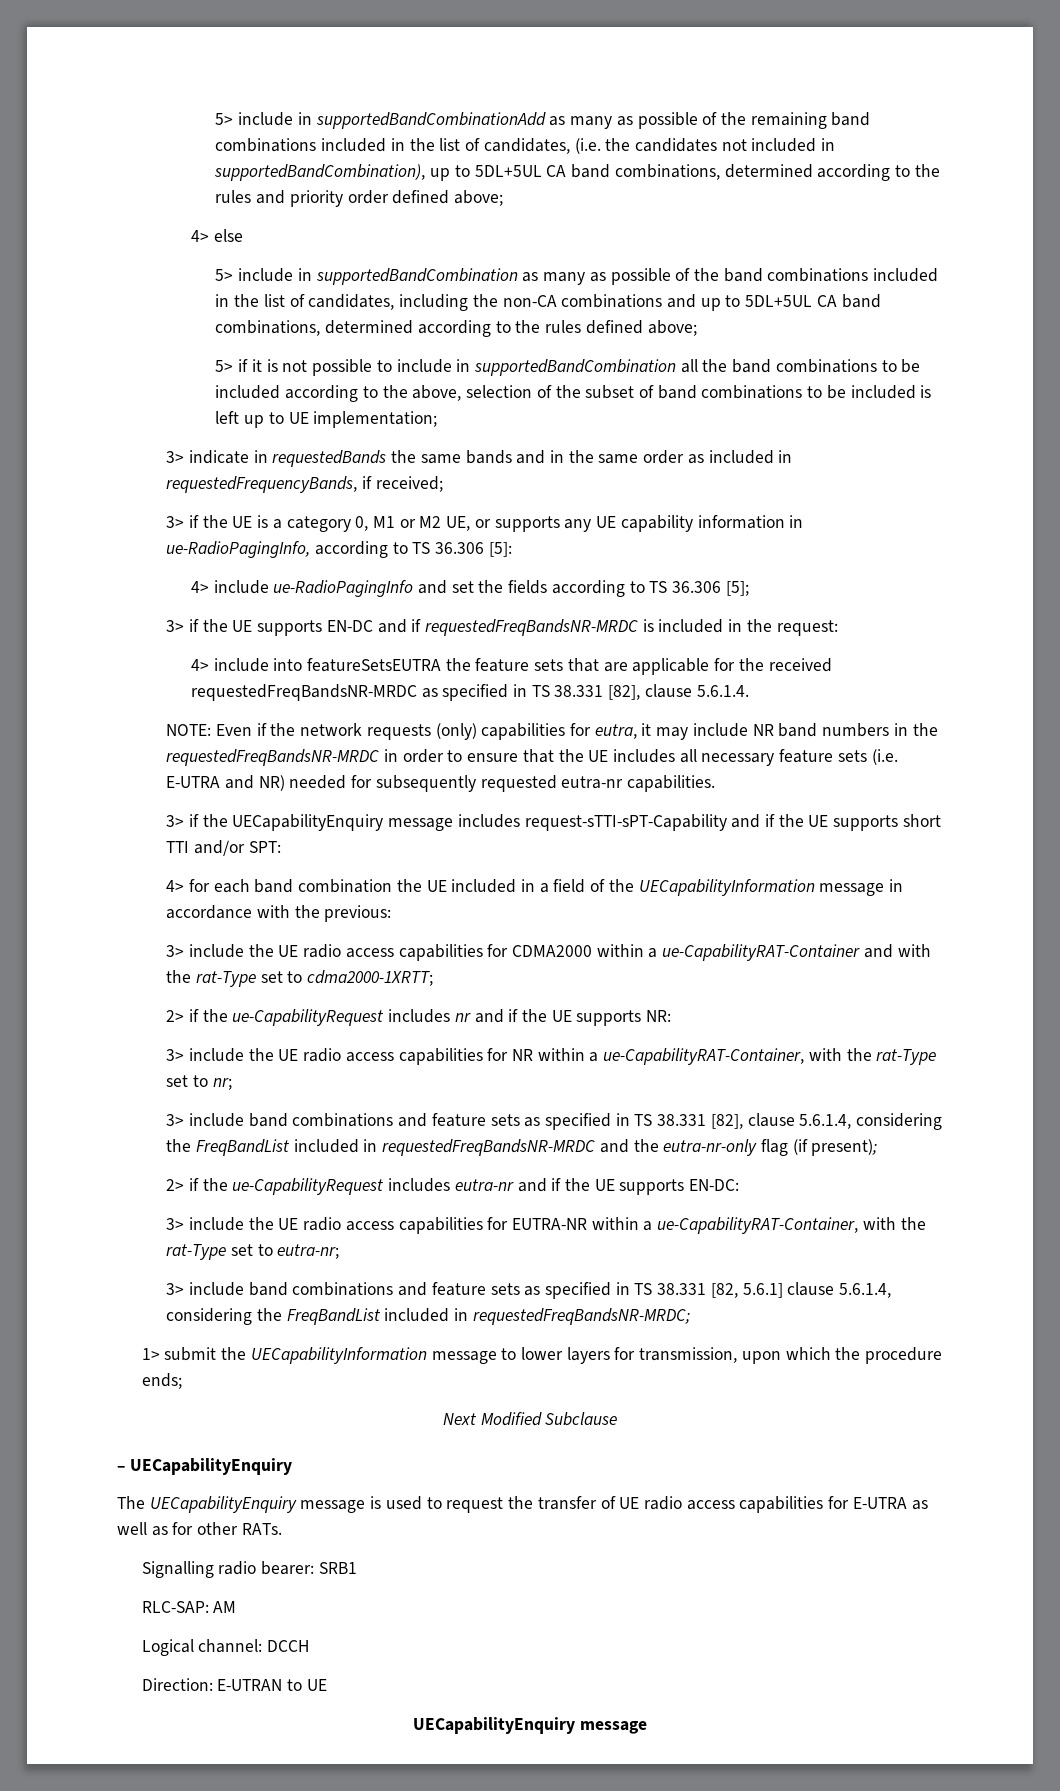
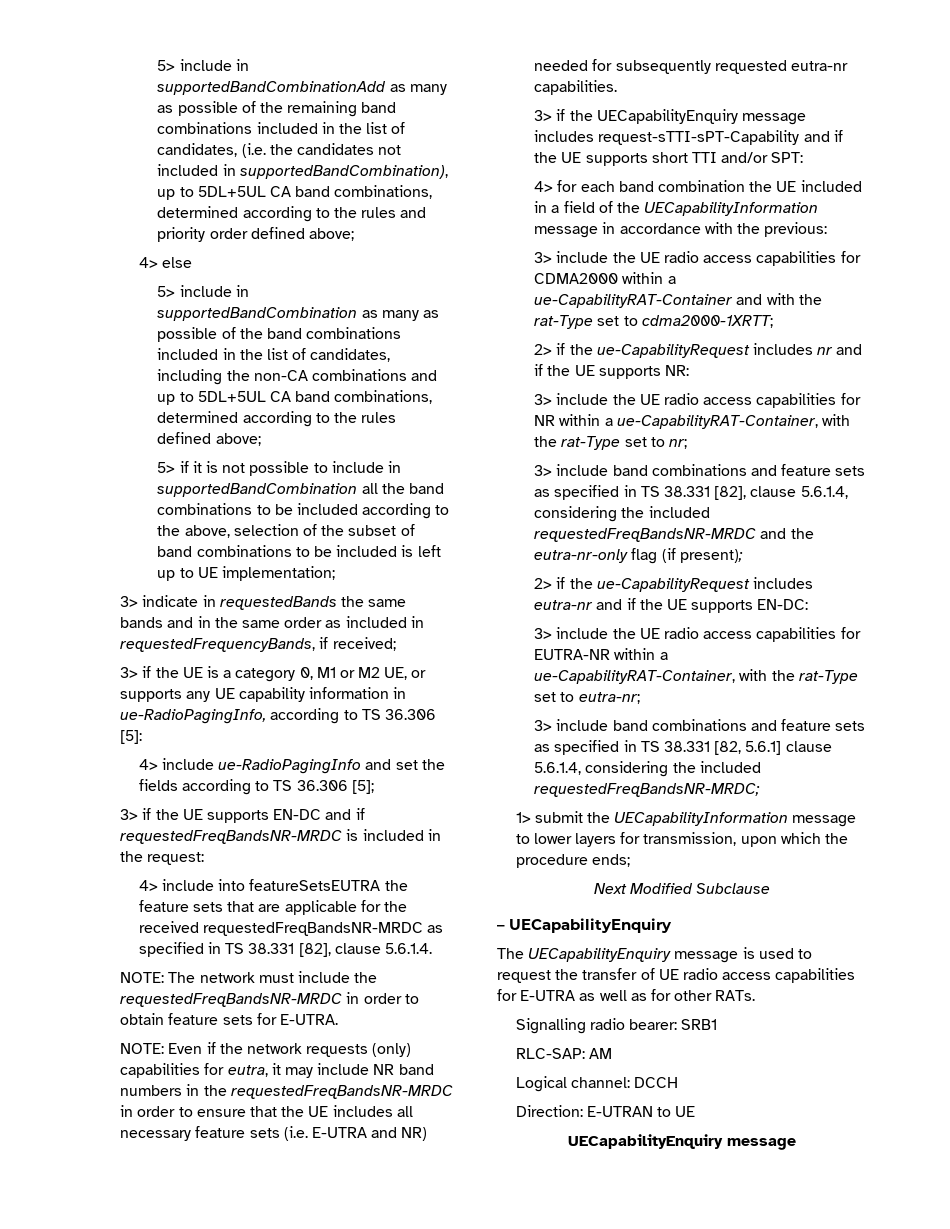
+ NOTE: The network must include the requestedFreqBandsNR-MRDC in order to obtain feature sets for E-UTRA.
- 3> include band combinations and feature sets as specified in TS 38.331 [82], clause 5.6.1.4, considering the FreqBandList included in requestedFreqBandsNR-MRDC and the eutra-nr-only flag (if present);
+ 3> include band combinations and feature sets as specified in TS 38.331 [82], clause 5.6.1.4, considering the included requestedFreqBandsNR-MRDC and the eutra-nr-only flag (if present);
- 3> include band combinations and feature sets as specified in TS 38.331 [82, 5.6.1] clause 5.6.1.4, considering the FreqBandList included in requestedFreqBandsNR-MRDC;
+ 3> include band combinations and feature sets as specified in TS 38.331 [82, 5.6.1] clause 5.6.1.4, considering the included requestedFreqBandsNR-MRDC;

